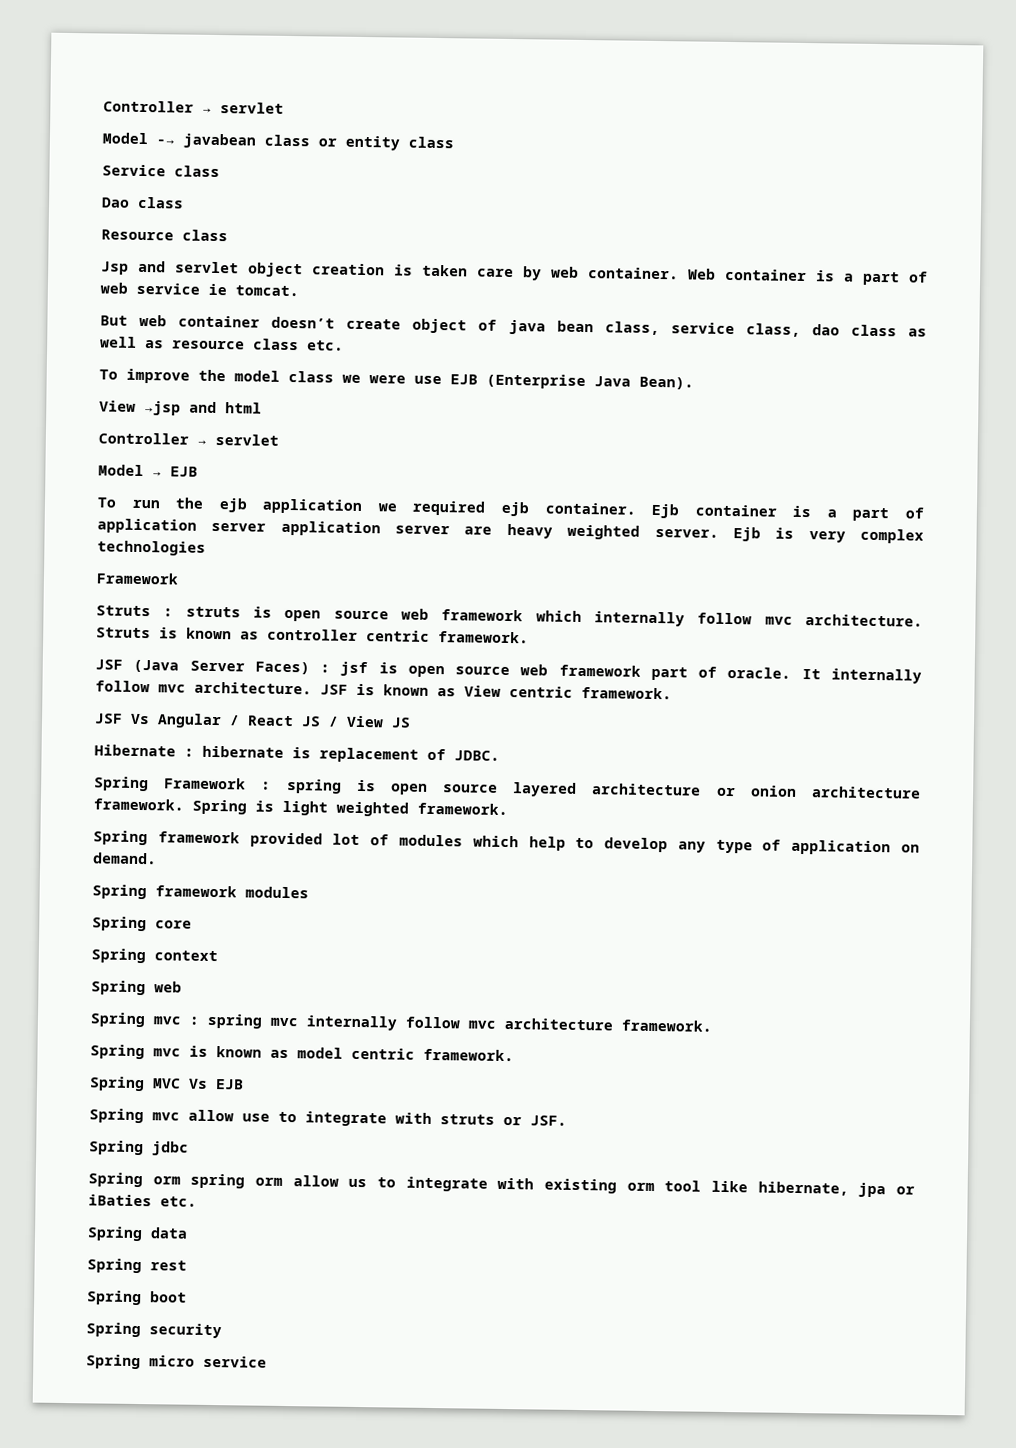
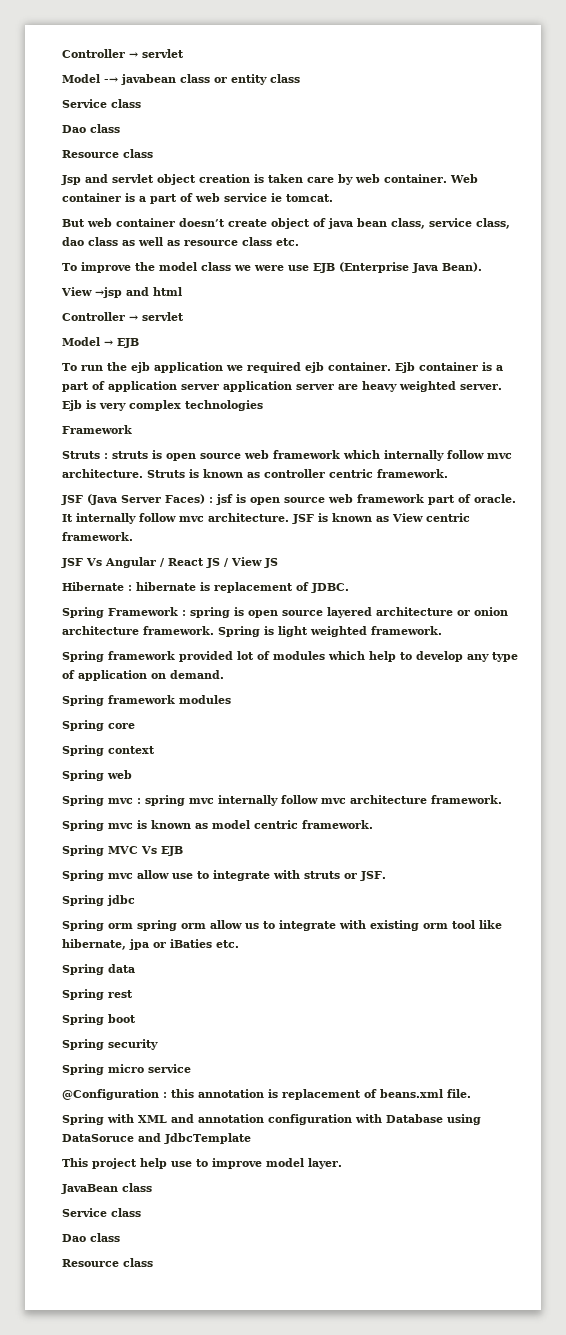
+ @Configuration : this annotation is replacement of beans.xml file.
+ Spring with XML and annotation configuration with Database using DataSoruce and JdbcTemplate
+ This project help use to improve model layer.
+ JavaBean class
+ Service class
+ Dao class
+ Resource class

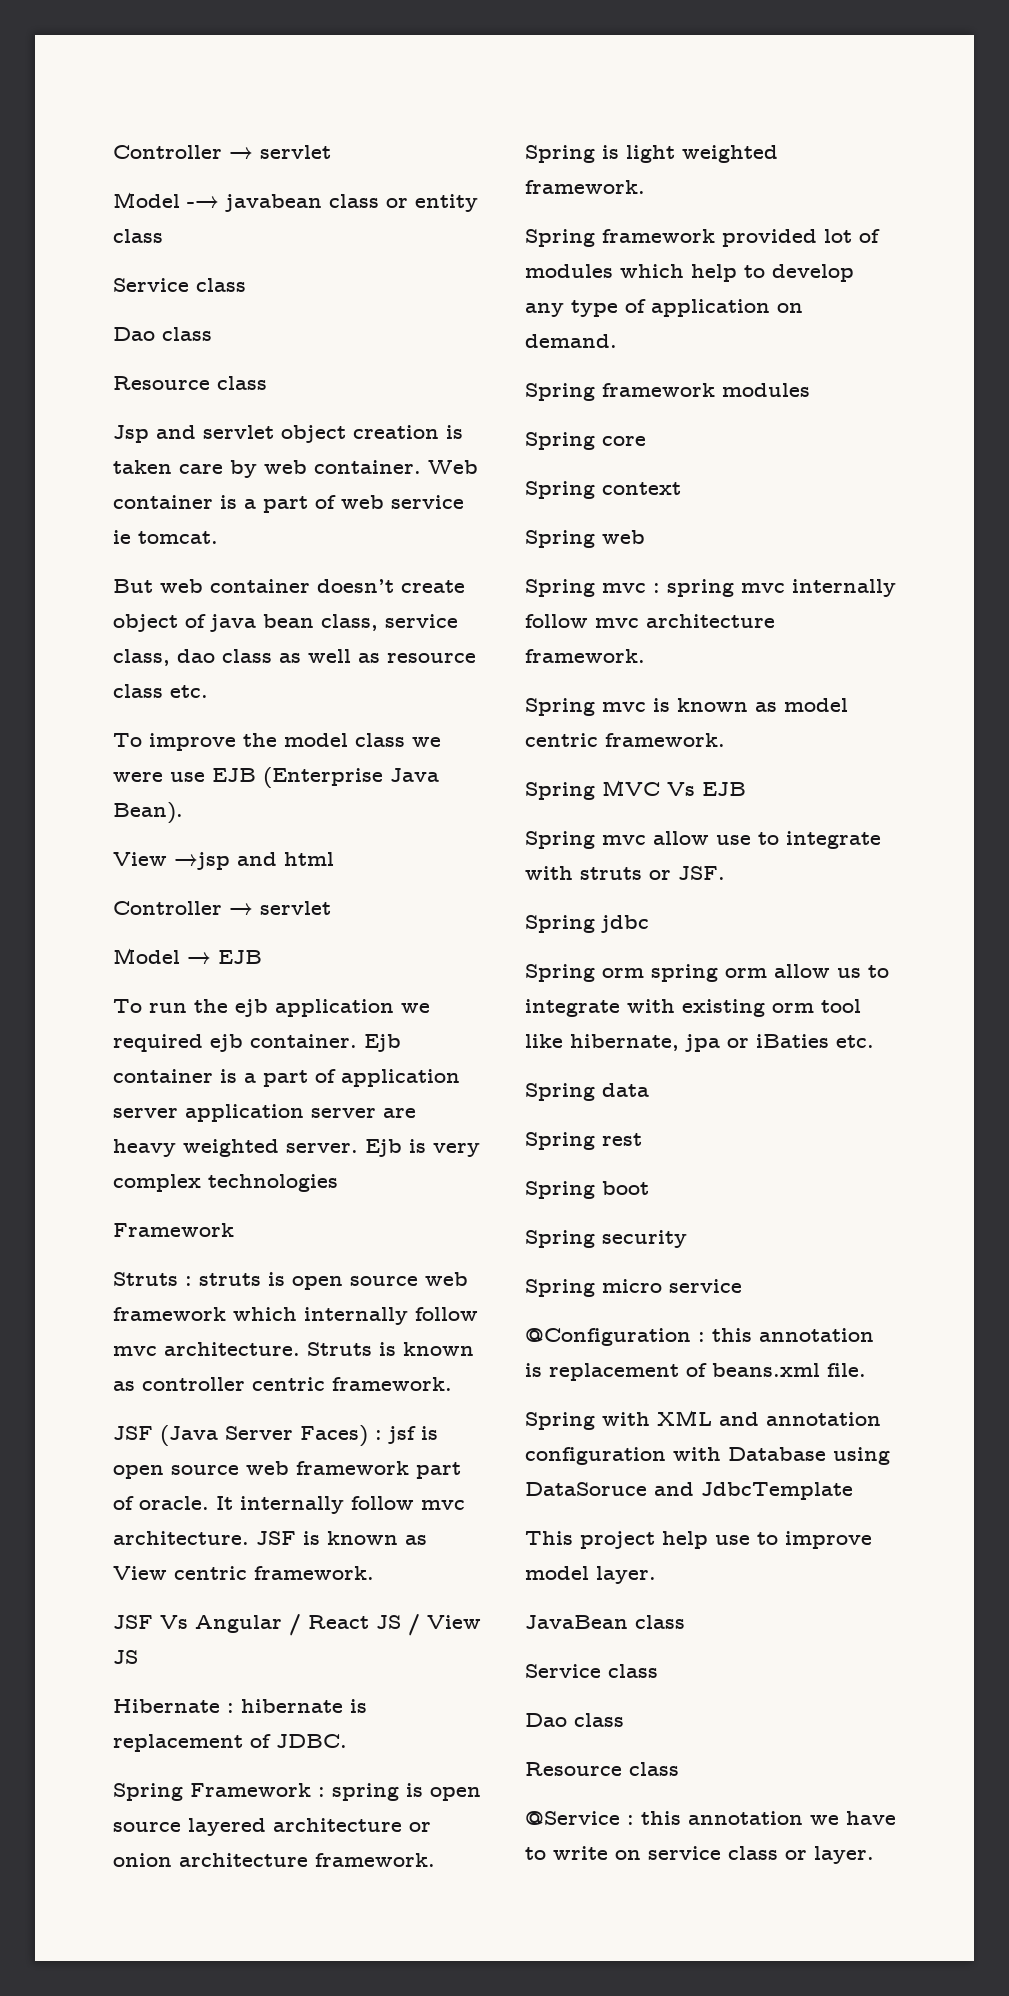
+ @Service : this annotation we have to write on service class or layer.

